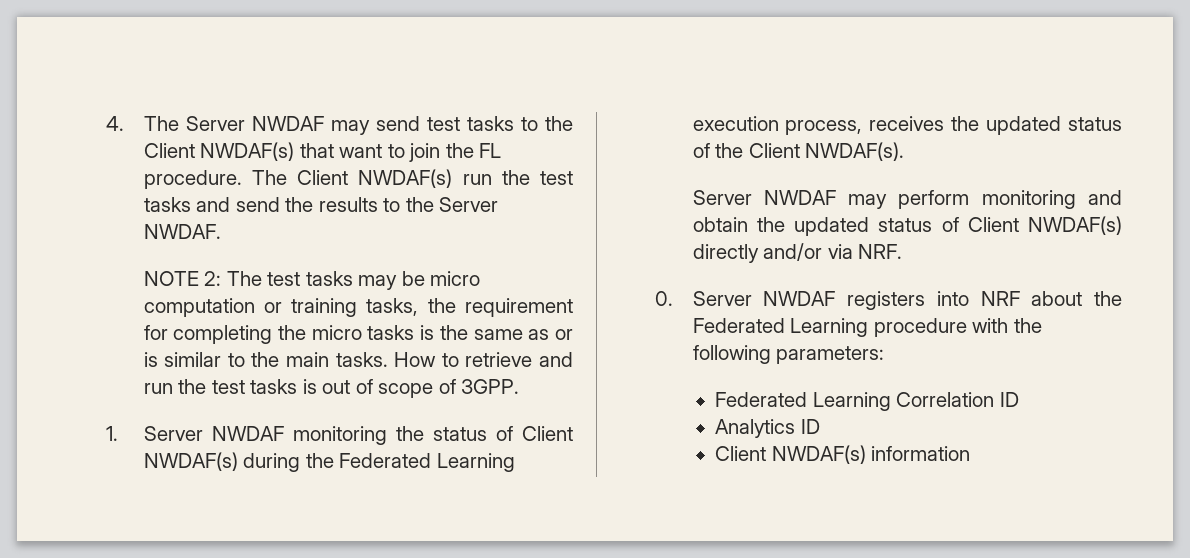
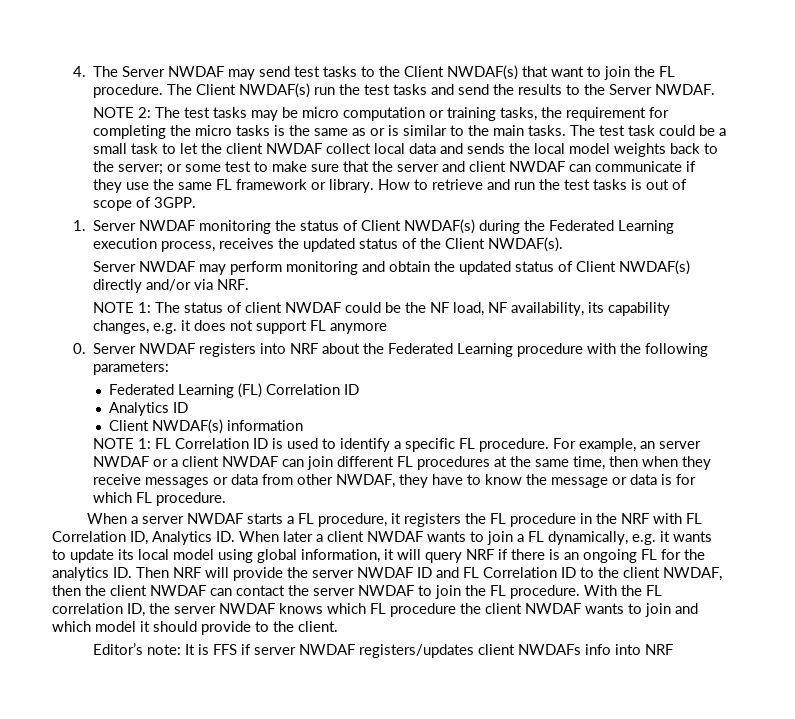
+ The test task could be a small task to let the client NWDAF collect local data and sends the local model weights back to the server; or some test to make sure that the server and client NWDAF can communicate if they use the same FL framework or library.
+ NOTE 1: The status of client NWDAF could be the NF load, NF availability, its capability changes, e.g. it does not support FL anymore
- Federated Learning Correlation ID
+ Federated Learning (FL) Correlation ID
+ NOTE 1: FL Correlation ID is used to identify a specific FL procedure. For example, an server NWDAF or a client NWDAF can join different FL procedures at the same time, then when they receive messages or data from other NWDAF, they have to know the message or data is for which FL procedure.
+ When a server NWDAF starts a FL procedure, it registers the FL procedure in the NRF with FL Correlation ID, Analytics ID. When later a client NWDAF wants to join a FL dynamically, e.g. it wants to update its local model using global information, it will query NRF if there is an ongoing FL for the analytics ID. Then NRF will provide the server NWDAF ID and FL Correlation ID to the client NWDAF, then the client NWDAF can contact the server NWDAF to join the FL procedure. With the FL correlation ID, the server NWDAF knows which FL procedure the client NWDAF wants to join and which model it should provide to the client.
+ Editor’s note: It is FFS if server NWDAF registers/updates client NWDAFs info into NRF

